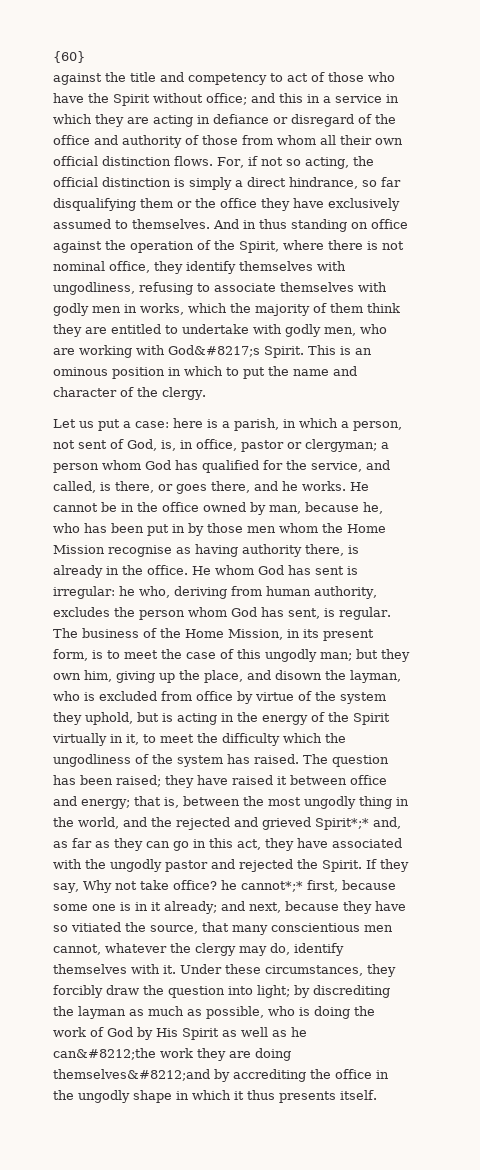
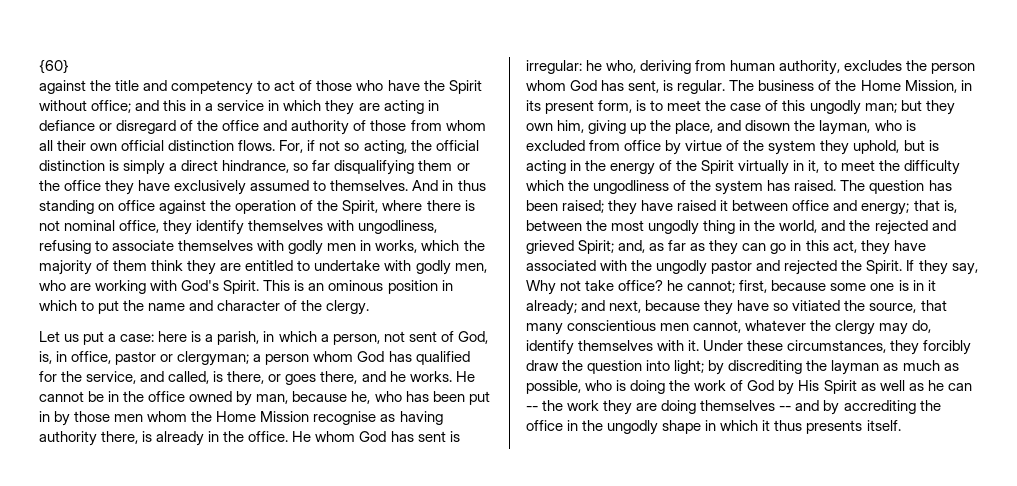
- And in thus standing on office against the operation of the Spirit, where there is not nominal office, they identify themselves with ungodliness, refusing to associate themselves with godly men in works, which the majority of them think they are entitled to undertake with godly men, who are working with God&#8217;s Spirit.
+ And in thus standing on office against the operation of the Spirit, where there is not nominal office, they identify themselves with ungodliness, refusing to associate themselves with godly men in works, which the majority of them think they are entitled to undertake with godly men, who are working with God's Spirit.
- The question has been raised; they have raised it between office and energy; that is, between the most ungodly thing in the world, and the rejected and grieved Spirit*;* and, as far as they can go in this act, they have associated with the ungodly pastor and rejected the Spirit.
+ The question has been raised; they have raised it between office and energy; that is, between the most ungodly thing in the world, and the rejected and grieved Spirit; and, as far as they can go in this act, they have associated with the ungodly pastor and rejected the Spirit.
- If they say, Why not take office? he cannot*;* first, because some one is in it already; and next, because they have so vitiated the source, that many conscientious men cannot, whatever the clergy may do, identify themselves with it.
+ If they say, Why not take office? he cannot; first, because some one is in it already; and next, because they have so vitiated the source, that many conscientious men cannot, whatever the clergy may do, identify themselves with it.
- Under these circumstances, they forcibly draw the question into light; by discrediting the layman as much as possible, who is doing the work of God by His Spirit as well as he can&#8212;the work they are doing themselves&#8212;and by accrediting the office in the ungodly shape in which it thus presents itself.
+ Under these circumstances, they forcibly draw the question into light; by discrediting the layman as much as possible, who is doing the work of God by His Spirit as well as he can -- the work they are doing themselves -- and by accrediting the office in the ungodly shape in which it thus presents itself.

